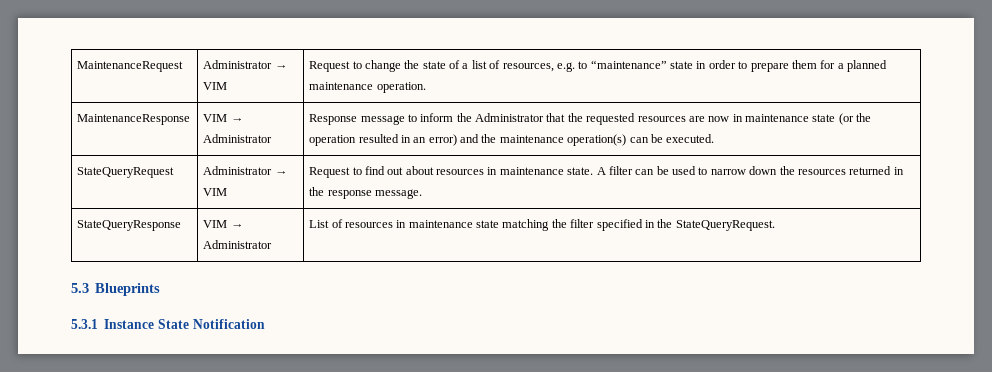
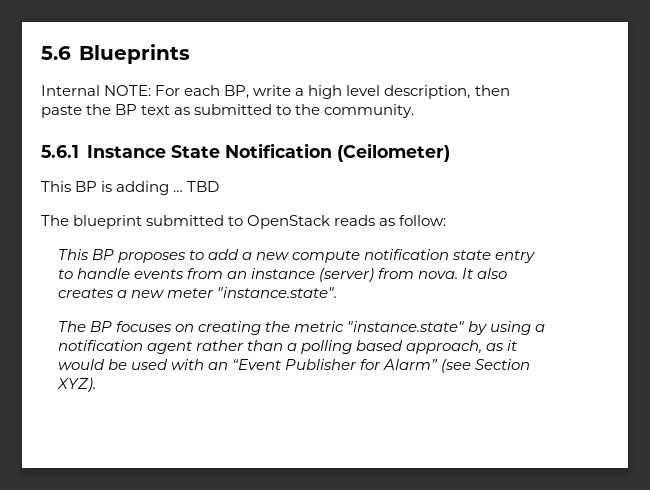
- MaintenanceRequest | Administrator → VIM | Request to change the state of a list of resources, e.g. to “maintenance” state in order to prepare them for a planned maintenance operation.
- MaintenanceResponse | VIM → Administrator | Response message to inform the Administrator that the requested resources are now in maintenance state (or the operation resulted in an error) and the maintenance operation(s) can be executed.
- StateQueryRequest | Administrator → VIM | Request to find out about resources in maintenance state. A filter can be used to narrow down the resources returned in the response message.
- StateQueryResponse | VIM → Administrator | List of resources in maintenance state matching the filter specified in the StateQueryRequest.
- 5.3 Blueprints
- 5.3.1 Instance State Notification
+ 5.6 Blueprints
+ Internal NOTE: For each BP, write a high level description, then paste the BP text as submitted to the community.
+ 5.6.1 Instance State Notification (Ceilometer)
+ This BP is adding … TBD
+ The blueprint submitted to OpenStack reads as follow:
+ This BP proposes to add a new compute notification state entry to handle events from an instance (server) from nova. It also creates a new meter "instance.state".
+ The BP focuses on creating the metric "instance.state" by using a notification agent rather than a polling based approach, as it would be used with an “Event Publisher for Alarm” (see Section XYZ).

